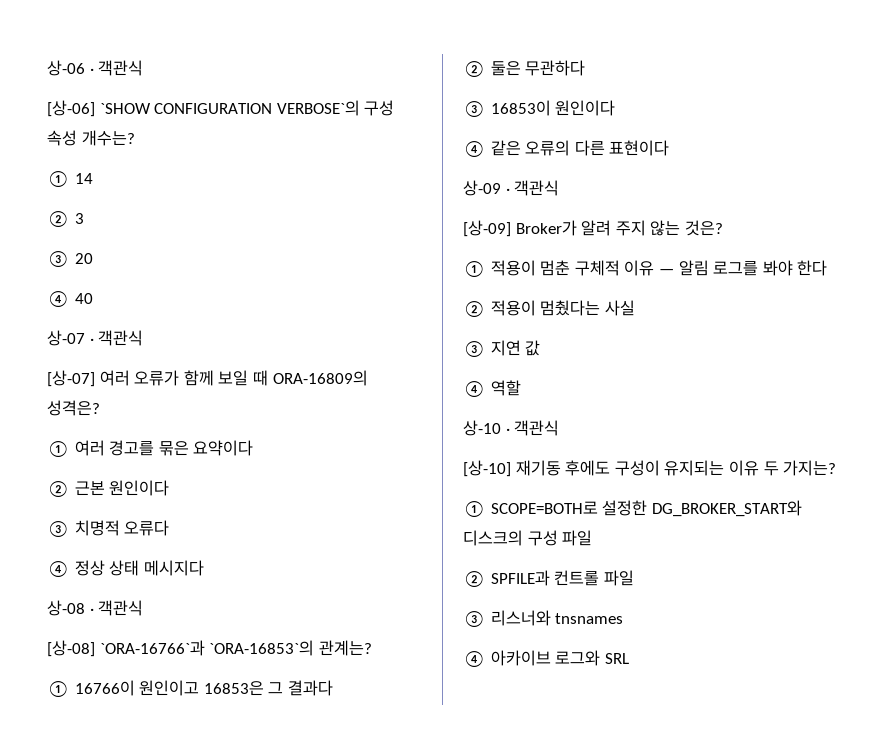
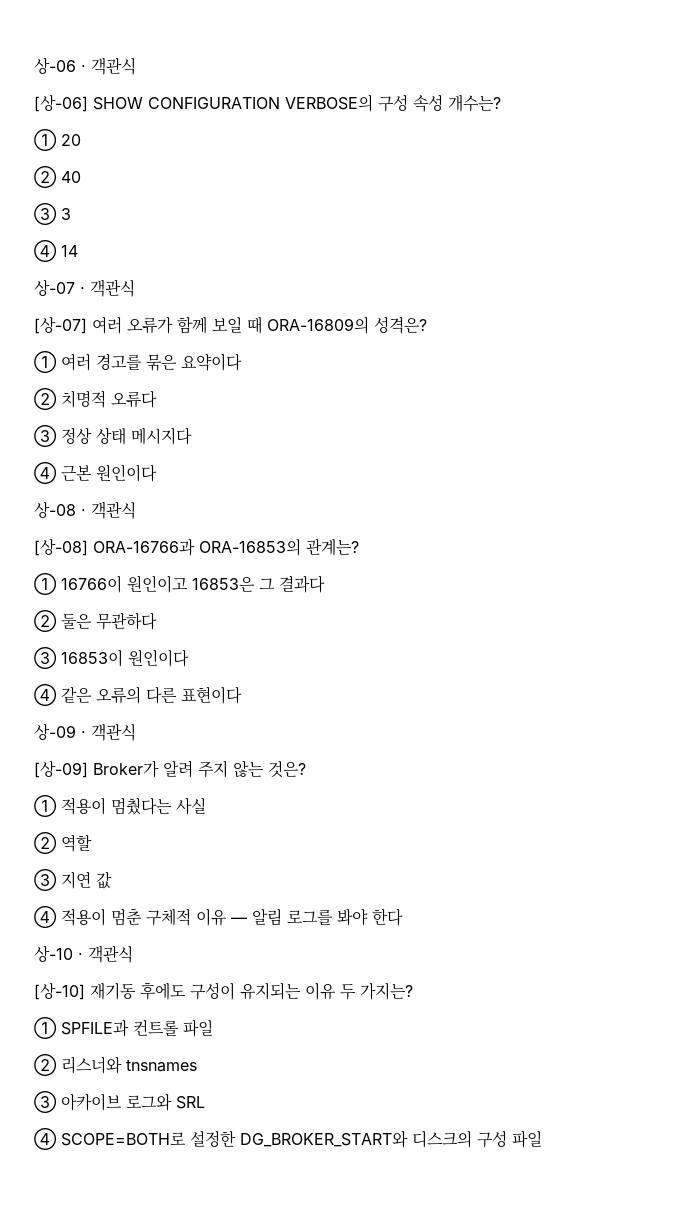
- [상-06] `SHOW CONFIGURATION VERBOSE`의 구성 속성 개수는?
+ [상-06] SHOW CONFIGURATION VERBOSE의 구성 속성 개수는?
- ① 14
- ② 3
- ③ 20
- ④ 40
+ ① 20
+ ② 40
+ ③ 3
+ ④ 14
- ② 근본 원인이다
- ③ 치명적 오류다
+ ② 치명적 오류다
- ④ 정상 상태 메시지다
+ ③ 정상 상태 메시지다
+ ④ 근본 원인이다
- [상-08] `ORA-16766`과 `ORA-16853`의 관계는?
+ [상-08] ORA-16766과 ORA-16853의 관계는?
- ① 적용이 멈춘 구체적 이유 — 알림 로그를 봐야 한다
+ ① 적용이 멈췄다는 사실
+ ② 역할
+ ③ 지연 값
+ ④ 적용이 멈춘 구체적 이유 — 알림 로그를 봐야 한다
- ② 적용이 멈췄다는 사실
- ③ 지연 값
- ④ 역할
- ① SCOPE=BOTH로 설정한 DG_BROKER_START와 디스크의 구성 파일
+ ① SPFILE과 컨트롤 파일
+ ② 리스너와 tnsnames
+ ③ 아카이브 로그와 SRL
+ ④ SCOPE=BOTH로 설정한 DG_BROKER_START와 디스크의 구성 파일
- ② SPFILE과 컨트롤 파일
- ③ 리스너와 tnsnames
- ④ 아카이브 로그와 SRL

